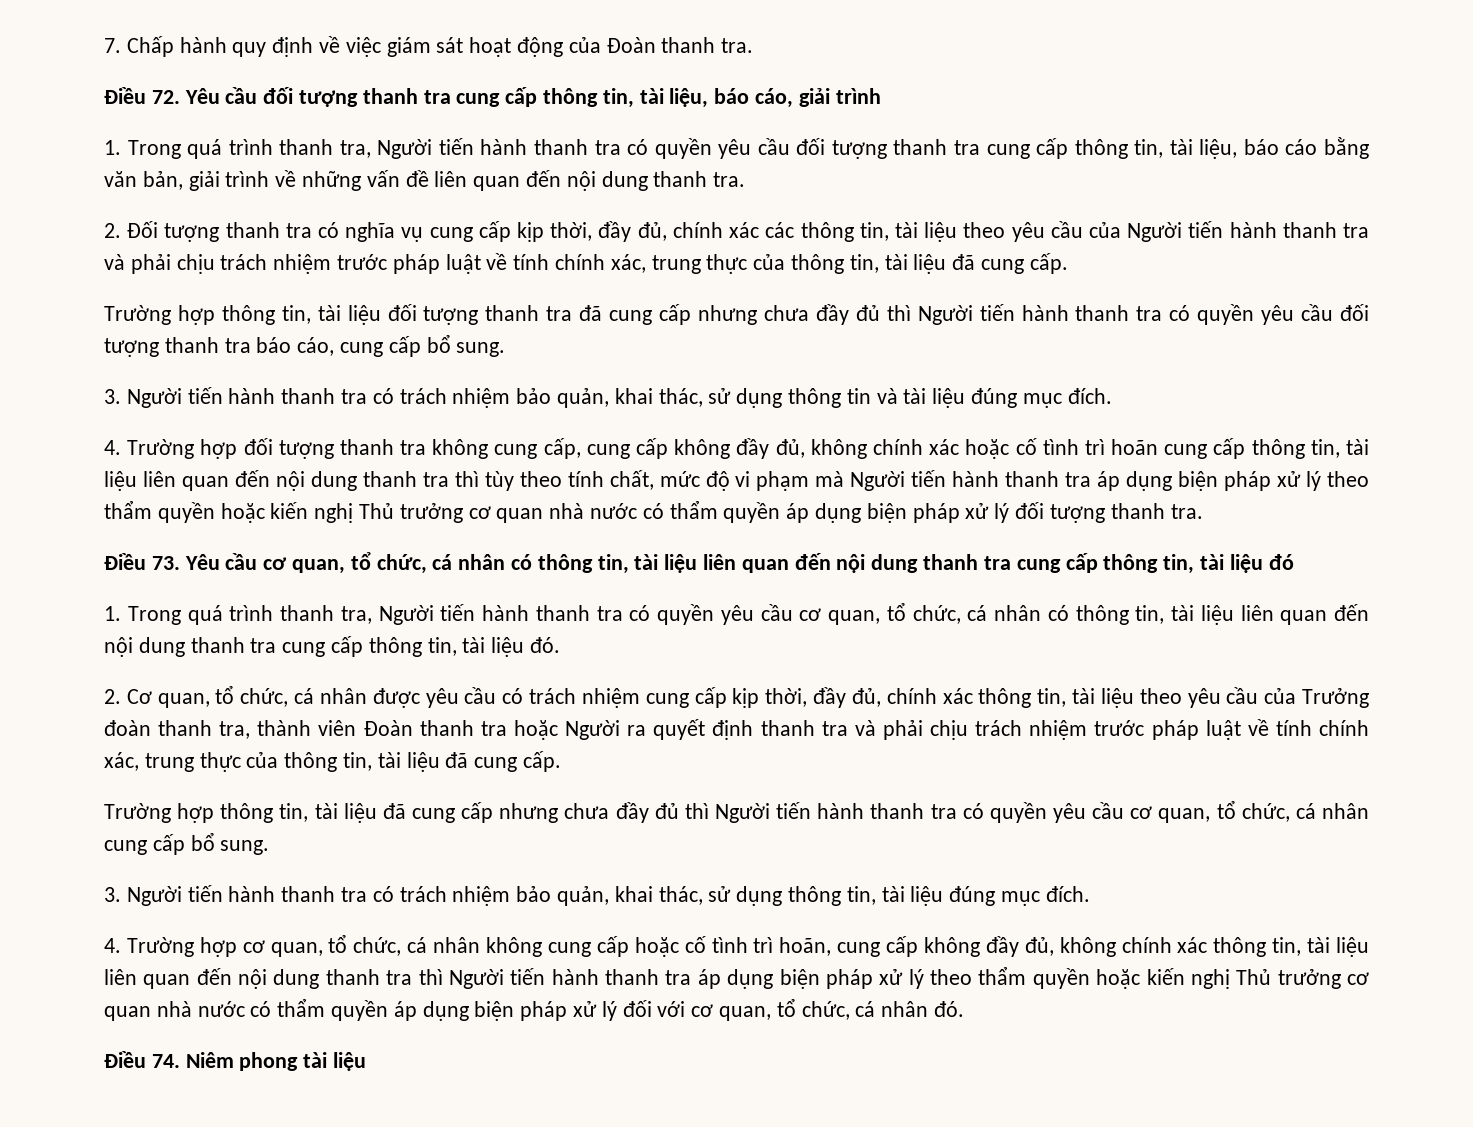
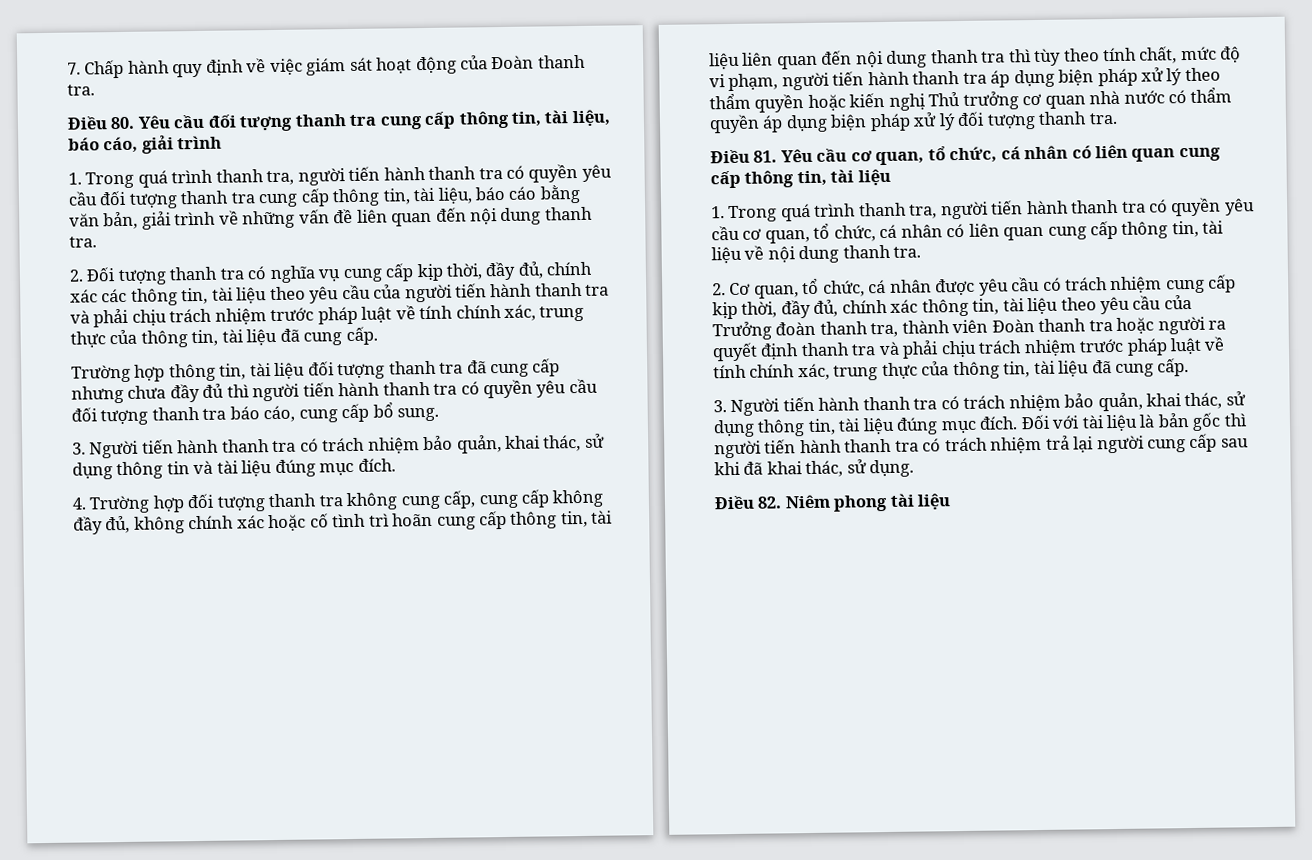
- Điều 72. Yêu cầu đối tượng thanh tra cung cấp thông tin, tài liệu, báo cáo, giải trình
+ Điều 80. Yêu cầu đối tượng thanh tra cung cấp thông tin, tài liệu, báo cáo, giải trình
- 1. Trong quá trình thanh tra, Người tiến hành thanh tra có quyền yêu cầu đối tượng thanh tra cung cấp thông tin, tài liệu, báo cáo bằng văn bản, giải trình về những vấn đề liên quan đến nội dung thanh tra.
+ 1. Trong quá trình thanh tra, người tiến hành thanh tra có quyền yêu cầu đối tượng thanh tra cung cấp thông tin, tài liệu, báo cáo bằng văn bản, giải trình về những vấn đề liên quan đến nội dung thanh tra.
- 2. Đối tượng thanh tra có nghĩa vụ cung cấp kịp thời, đầy đủ, chính xác các thông tin, tài liệu theo yêu cầu của Người tiến hành thanh tra và phải chịu trách nhiệm trước pháp luật về tính chính xác, trung thực của thông tin, tài liệu đã cung cấp.
+ 2. Đối tượng thanh tra có nghĩa vụ cung cấp kịp thời, đầy đủ, chính xác các thông tin, tài liệu theo yêu cầu của người tiến hành thanh tra và phải chịu trách nhiệm trước pháp luật về tính chính xác, trung thực của thông tin, tài liệu đã cung cấp.
- Trường hợp thông tin, tài liệu đối tượng thanh tra đã cung cấp nhưng chưa đầy đủ thì Người tiến hành thanh tra có quyền yêu cầu đối tượng thanh tra báo cáo, cung cấp bổ sung.
+ Trường hợp thông tin, tài liệu đối tượng thanh tra đã cung cấp nhưng chưa đầy đủ thì người tiến hành thanh tra có quyền yêu cầu đối tượng thanh tra báo cáo, cung cấp bổ sung.
- 4. Trường hợp đối tượng thanh tra không cung cấp, cung cấp không đầy đủ, không chính xác hoặc cố tình trì hoãn cung cấp thông tin, tài liệu liên quan đến nội dung thanh tra thì tùy theo tính chất, mức độ vi phạm mà Người tiến hành thanh tra áp dụng biện pháp xử lý theo thẩm quyền hoặc kiến nghị Thủ trưởng cơ quan nhà nước có thẩm quyền áp dụng biện pháp xử lý đối tượng thanh tra.
+ 4. Trường hợp đối tượng thanh tra không cung cấp, cung cấp không đầy đủ, không chính xác hoặc cố tình trì hoãn cung cấp thông tin, tài liệu liên quan đến nội dung thanh tra thì tùy theo tính chất, mức độ vi phạm, người tiến hành thanh tra áp dụng biện pháp xử lý theo thẩm quyền hoặc kiến nghị Thủ trưởng cơ quan nhà nước có thẩm quyền áp dụng biện pháp xử lý đối tượng thanh tra.
- Điều 73. Yêu cầu cơ quan, tổ chức, cá nhân có thông tin, tài liệu liên quan đến nội dung thanh tra cung cấp thông tin, tài liệu đó
- 1. Trong quá trình thanh tra, Người tiến hành thanh tra có quyền yêu cầu cơ quan, tổ chức, cá nhân có thông tin, tài liệu liên quan đến nội dung thanh tra cung cấp thông tin, tài liệu đó.
+ Điều 81. Yêu cầu cơ quan, tổ chức, cá nhân có liên quan cung cấp thông tin, tài liệu
+ 1. Trong quá trình thanh tra, người tiến hành thanh tra có quyền yêu cầu cơ quan, tổ chức, cá nhân có liên quan cung cấp thông tin, tài liệu về nội dung thanh tra.
- 2. Cơ quan, tổ chức, cá nhân được yêu cầu có trách nhiệm cung cấp kịp thời, đầy đủ, chính xác thông tin, tài liệu theo yêu cầu của Trưởng đoàn thanh tra, thành viên Đoàn thanh tra hoặc Người ra quyết định thanh tra và phải chịu trách nhiệm trước pháp luật về tính chính xác, trung thực của thông tin, tài liệu đã cung cấp.
+ 2. Cơ quan, tổ chức, cá nhân được yêu cầu có trách nhiệm cung cấp kịp thời, đầy đủ, chính xác thông tin, tài liệu theo yêu cầu của Trưởng đoàn thanh tra, thành viên Đoàn thanh tra hoặc người ra quyết định thanh tra và phải chịu trách nhiệm trước pháp luật về tính chính xác, trung thực của thông tin, tài liệu đã cung cấp.
- Trường hợp thông tin, tài liệu đã cung cấp nhưng chưa đầy đủ thì Người tiến hành thanh tra có quyền yêu cầu cơ quan, tổ chức, cá nhân cung cấp bổ sung.
- 3. Người tiến hành thanh tra có trách nhiệm bảo quản, khai thác, sử dụng thông tin, tài liệu đúng mục đích.
- 4. Trường hợp cơ quan, tổ chức, cá nhân không cung cấp hoặc cố tình trì hoãn, cung cấp không đầy đủ, không chính xác thông tin, tài liệu liên quan đến nội dung thanh tra thì Người tiến hành thanh tra áp dụng biện pháp xử lý theo thẩm quyền hoặc kiến nghị Thủ trưởng cơ quan nhà nước có thẩm quyền áp dụng biện pháp xử lý đối với cơ quan, tổ chức, cá nhân đó.
- Điều 74. Niêm phong tài liệu
+ 3. Người tiến hành thanh tra có trách nhiệm bảo quản, khai thác, sử dụng thông tin, tài liệu đúng mục đích. Đối với tài liệu là bản gốc thì người tiến hành thanh tra có trách nhiệm trả lại người cung cấp sau khi đã khai thác, sử dụng.
+ Điều 82. Niêm phong tài liệu

